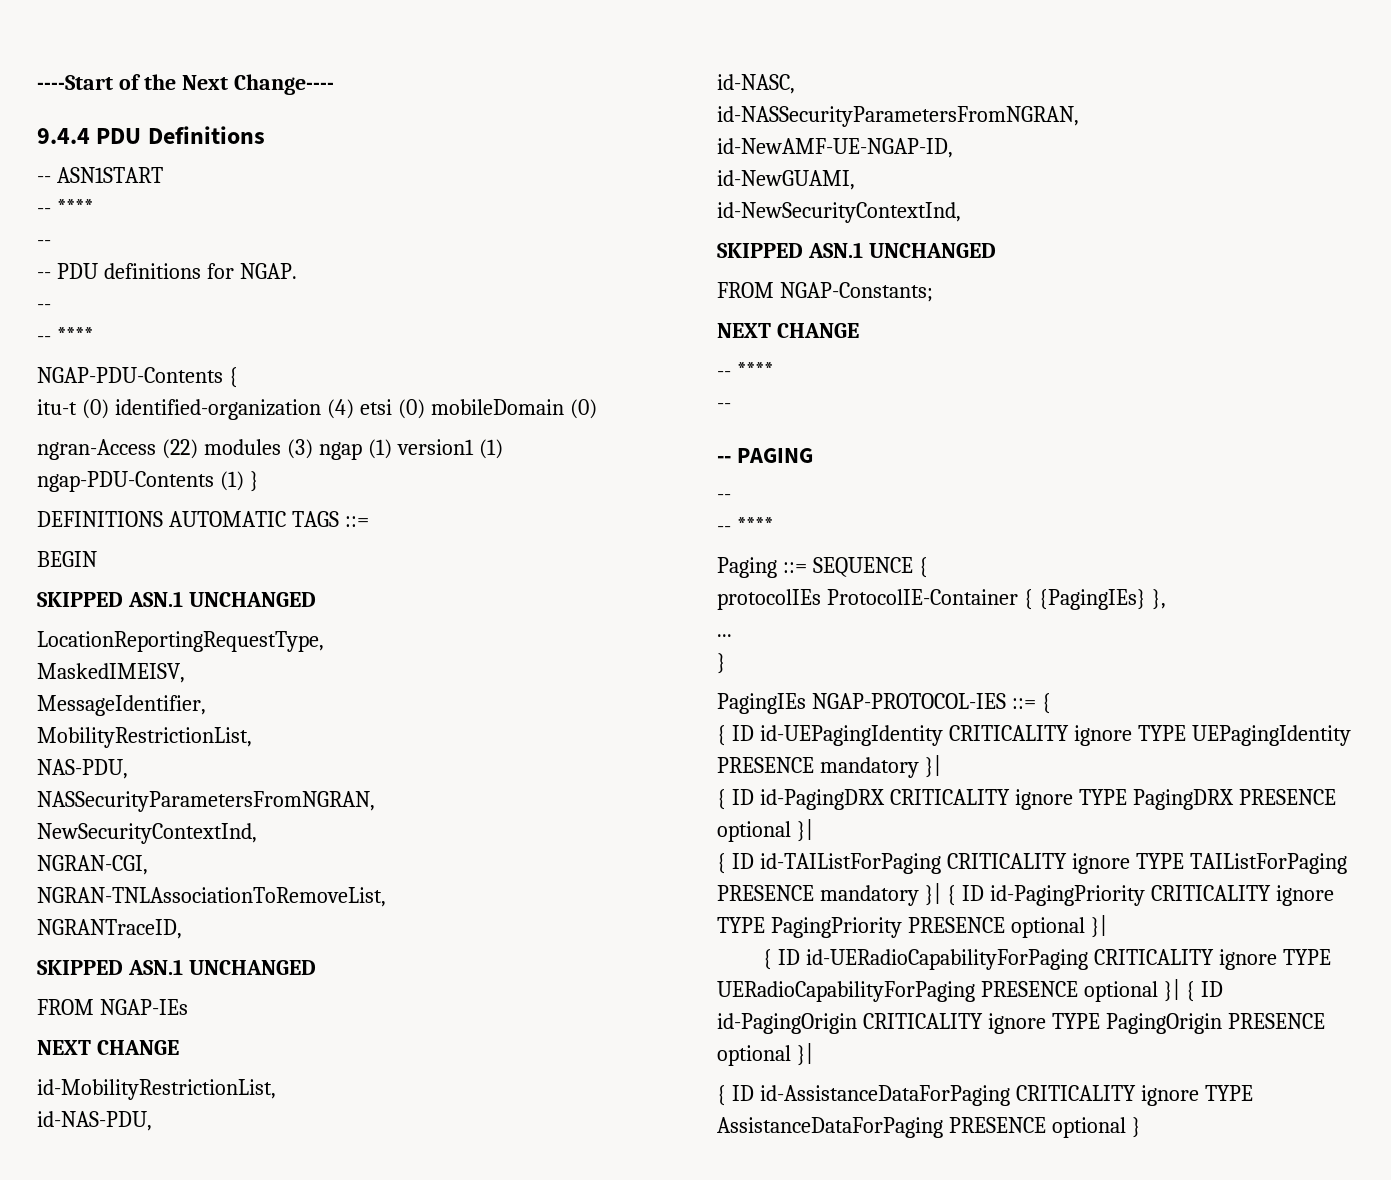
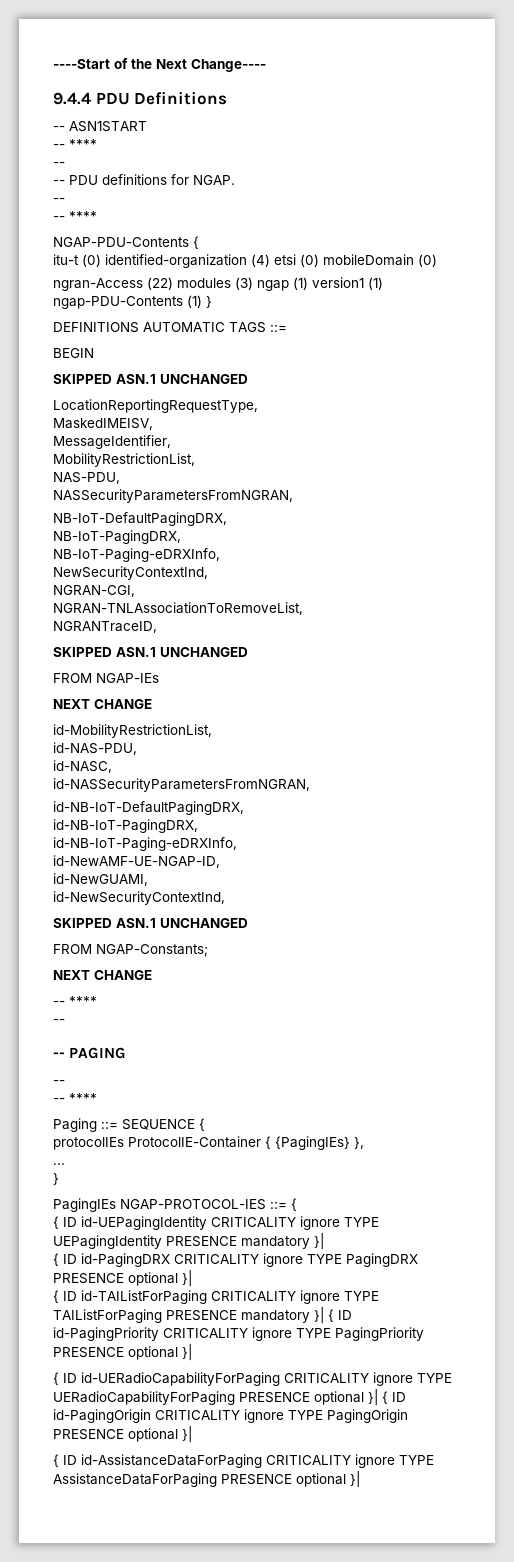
+ NB-IoT-DefaultPagingDRX,
+ NB-IoT-PagingDRX,
+ NB-IoT-Paging-eDRXInfo,
+ id-NB-IoT-DefaultPagingDRX,
+ id-NB-IoT-PagingDRX,
+ id-NB-IoT-Paging-eDRXInfo,
- { ID id-AssistanceDataForPaging CRITICALITY ignore TYPE AssistanceDataForPaging PRESENCE optional }
+ { ID id-AssistanceDataForPaging CRITICALITY ignore TYPE AssistanceDataForPaging PRESENCE optional }|

